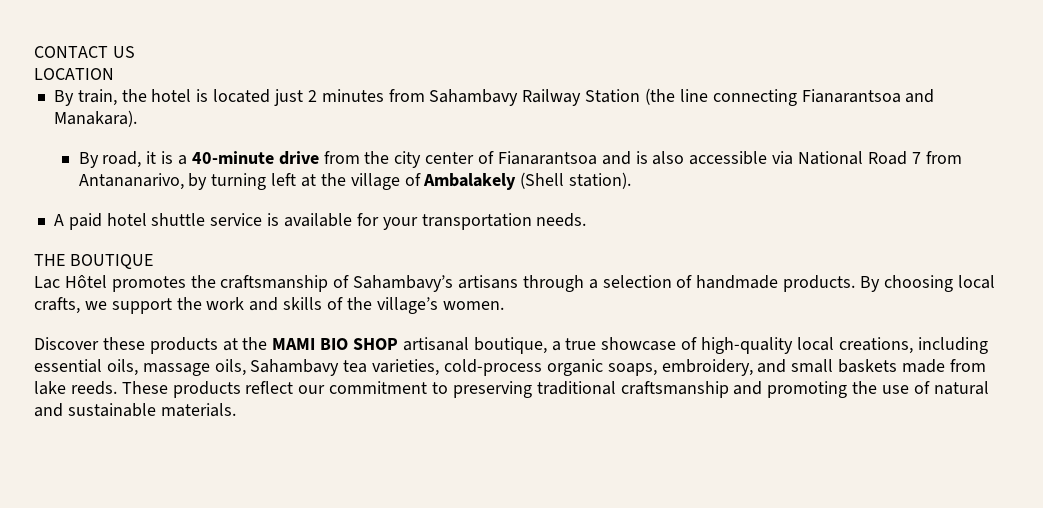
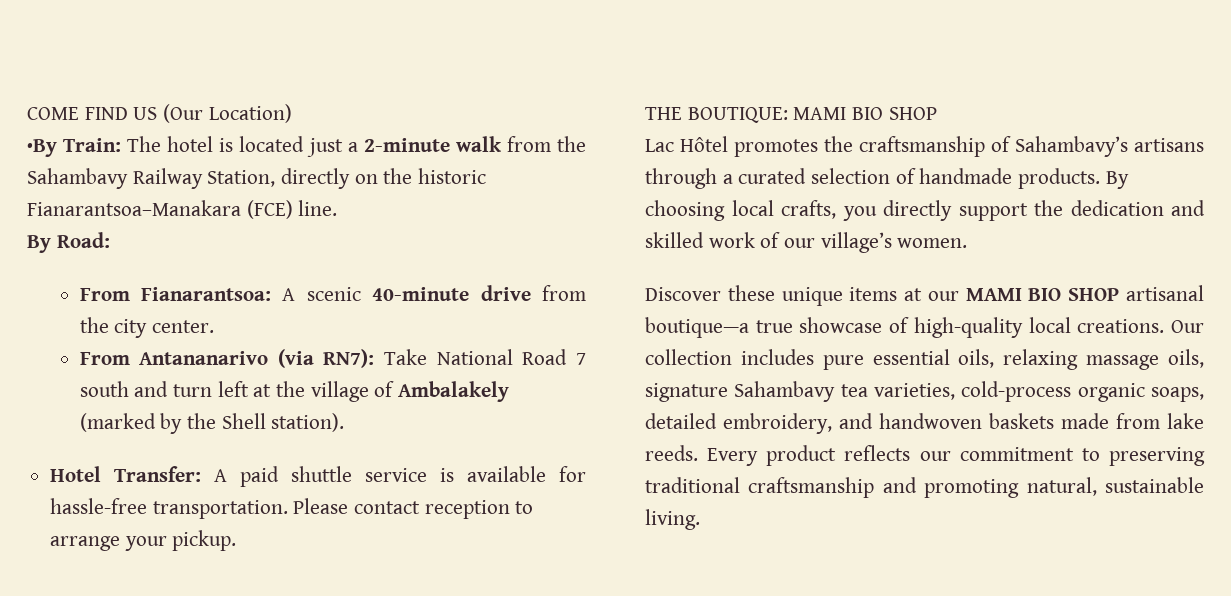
- CONTACT US
- LOCATION
- By train, the hotel is located just 2 minutes from Sahambavy Railway Station (the line connecting Fianarantsoa and Manakara).
- By road, it is a 40-minute drive from the city center of Fianarantsoa and is also accessible via National Road 7 from Antananarivo, by turning left at the village of Ambalakely (Shell station).
+ COME FIND US (Our Location)
+ •By Train: The hotel is located just a 2-minute walk from the Sahambavy Railway Station, directly on the historic Fianarantsoa–Manakara (FCE) line.
+ By Road:
+ From Fianarantsoa: A scenic 40-minute drive from the city center.
+ From Antananarivo (via RN7): Take National Road 7 south and turn left at the village of Ambalakely (marked by the Shell station).
- A paid hotel shuttle service is available for your transportation needs.
- THE BOUTIQUE
+ Hotel Transfer: A paid shuttle service is available for hassle-free transportation. Please contact reception to arrange your pickup.
+ THE BOUTIQUE: MAMI BIO SHOP
- Lac Hôtel promotes the craftsmanship of Sahambavy’s artisans through a selection of handmade products.
+ Lac Hôtel promotes the craftsmanship of Sahambavy’s artisans through a curated selection of handmade products.
- By choosing local crafts, we support the work and skills of the village’s women.
+ By choosing local crafts, you directly support the dedication and skilled work of our village’s women.
- Discover these products at the MAMI BIO SHOP artisanal boutique, a true showcase of high-quality local creations, including essential oils, massage oils, Sahambavy tea varieties, cold-process organic soaps, embroidery, and small baskets made from lake reeds.
+ Discover these unique items at our MAMI BIO SHOP artisanal boutique—a true showcase of high-quality local creations. Our collection includes pure essential oils, relaxing massage oils, signature Sahambavy tea varieties, cold-process organic soaps, detailed embroidery, and handwoven baskets made from lake reeds.
- These products reflect our commitment to preserving traditional craftsmanship and promoting the use of natural and sustainable materials.
+ Every product reflects our commitment to preserving traditional craftsmanship and promoting natural, sustainable living.

